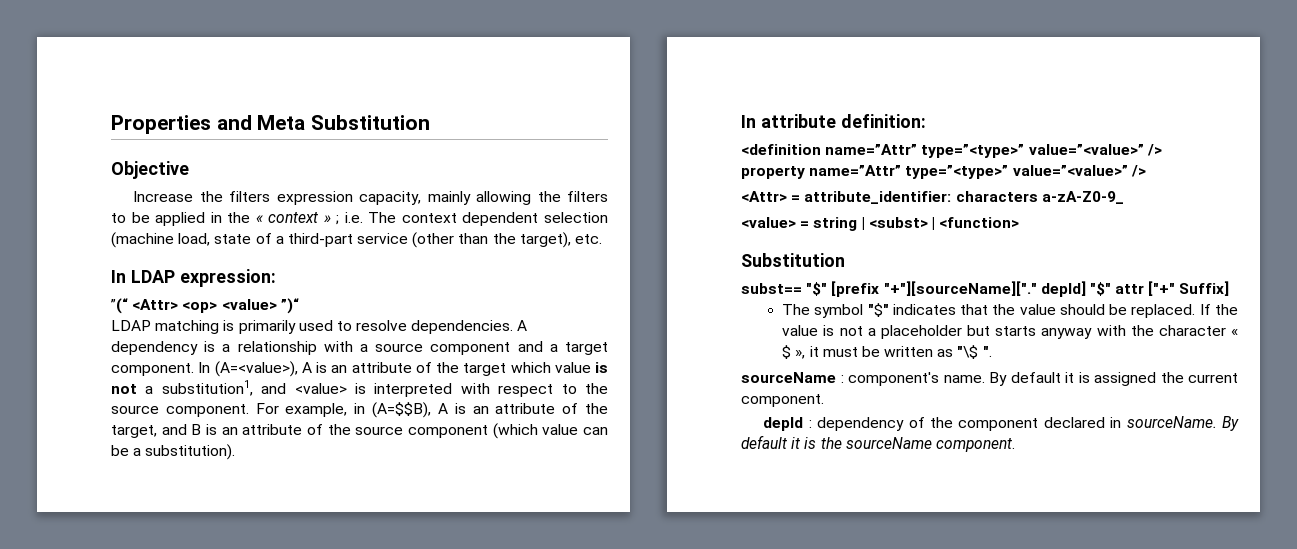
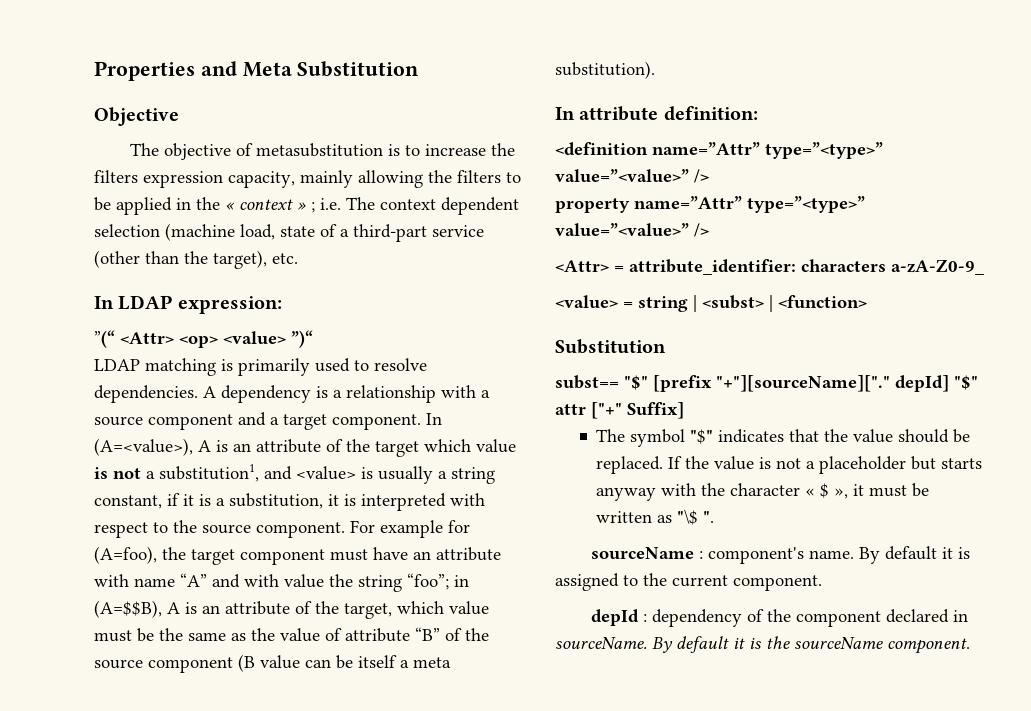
- Increase the filters expression capacity, mainly allowing the filters to be applied in the « context » ; i.e. The context dependent selection (machine load, state of a third-part service (other than the target), etc.
+ The objective of metasubstitution is to increase the filters expression capacity, mainly allowing the filters to be applied in the « context » ; i.e. The context dependent selection (machine load, state of a third-part service (other than the target), etc.
- In (A=<value>), A is an attribute of the target which value is not a substitution1, and <value> is interpreted with respect to the source component.
+ In (A=<value>), A is an attribute of the target which value is not a substitution1, and <value> is usually a string constant, if it is a substitution, it is interpreted with respect to the source component.
- For example, in (A=$$B), A is an attribute of the target, and B is an attribute of the source component (which value can be a substitution).
+ For example for (A=foo), the target component must have an attribute with name “A” and with value the string “foo”; in (A=$$B), A is an attribute of the target, which value must be the same as the value of attribute “B” of the source component (B value can be itself a meta substitution).
- By default it is assigned the current component.
+ By default it is assigned to the current component.

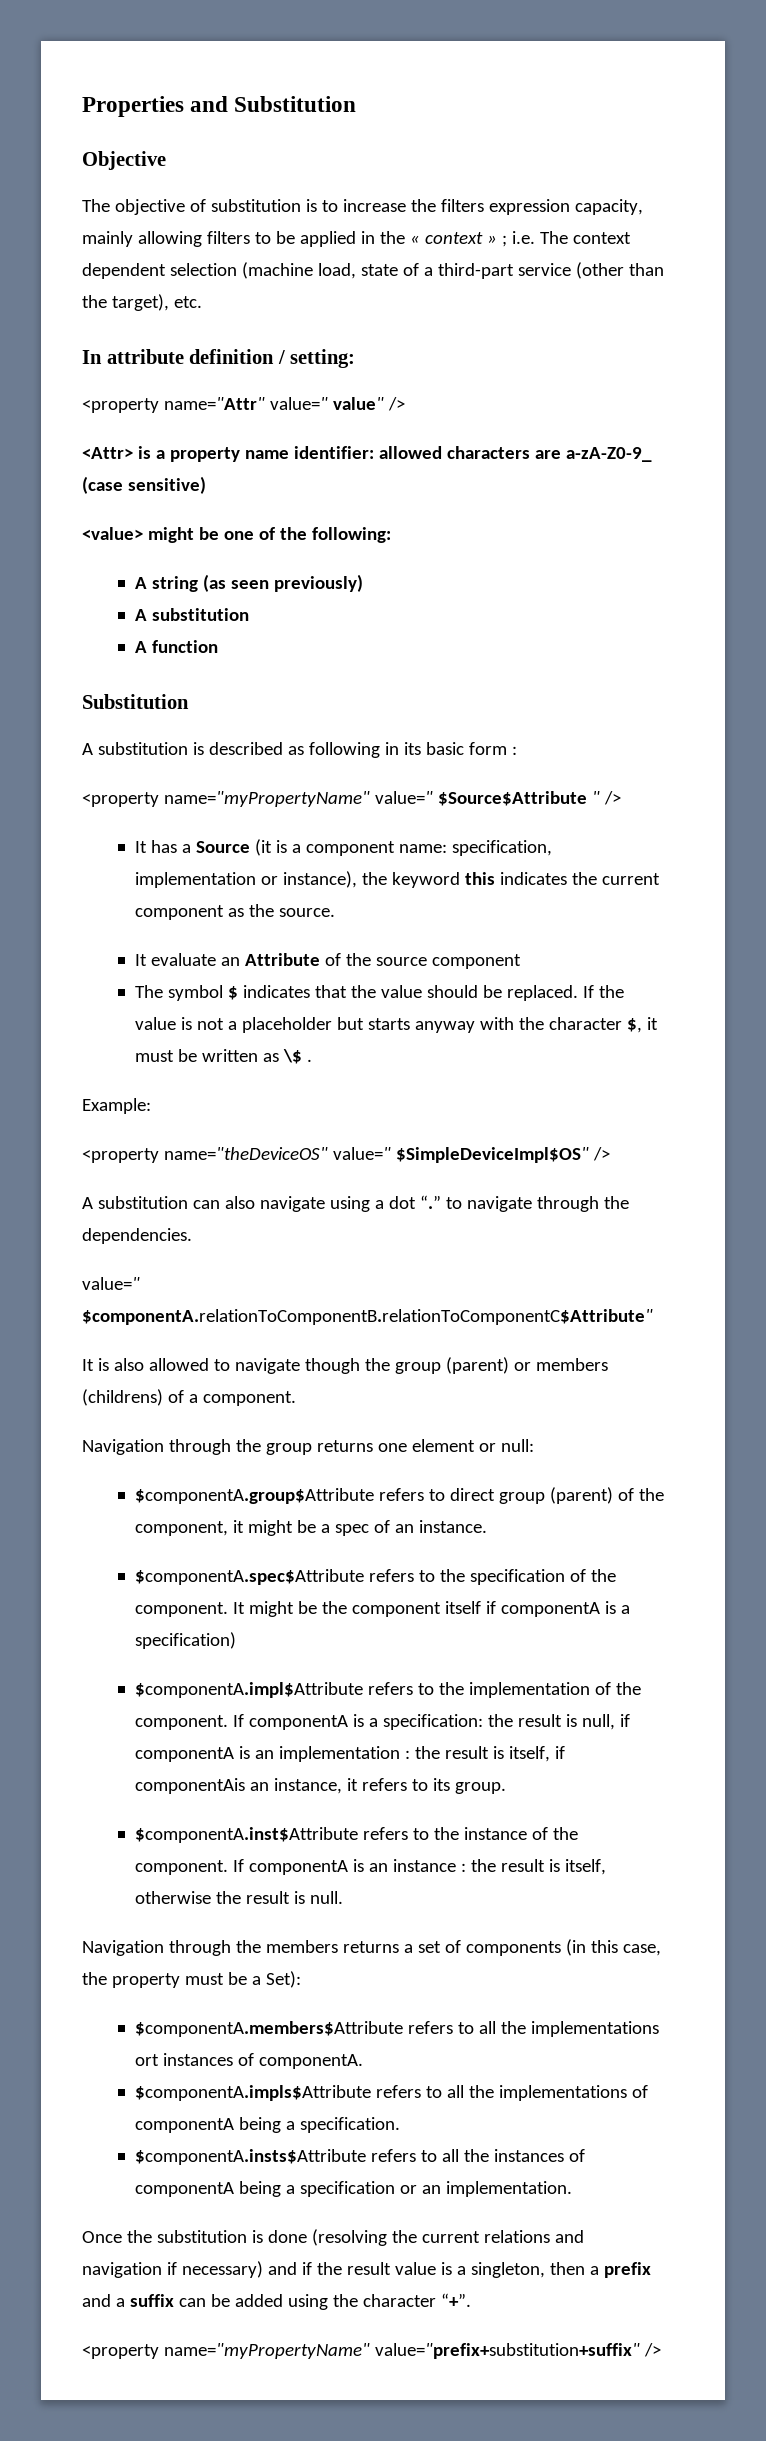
- Properties and Meta Substitution
+ Properties and Substitution
- The objective of metasubstitution is to increase the filters expression capacity, mainly allowing the filters to be applied in the « context » ; i.e. The context dependent selection (machine load, state of a third-part service (other than the target), etc.
+ The objective of substitution is to increase the filters expression capacity, mainly allowing filters to be applied in the « context » ; i.e. The context dependent selection (machine load, state of a third-part service (other than the target), etc.
- In LDAP expression:
- ”(“ <Attr> <op> <value> ”)“
- LDAP matching is primarily used to resolve dependencies. A dependency is a relationship with a source component and a target component. In (A=<value>), A is an attribute of the target which value is not a substitution1, and <value> is usually a string constant, if it is a substitution, it is interpreted with respect to the source component. For example for (A=foo), the target component must have an attribute with name “A” and with value the string “foo”; in (A=$$B), A is an attribute of the target, which value must be the same as the value of attribute “B” of the source component (B value can be itself a meta substitution).
- In attribute definition:
- <definition name=”Attr” type=”<type>” value=”<value>” />
- property name=”Attr” type=”<type>” value=”<value>” />
- <Attr> = attribute_identifier: characters a-zA-Z0-9_
- <value> = string | <subst> | <function>
+ In attribute definition / setting:
+ <property name="Attr" value=" value" />
+ <Attr> is a property name identifier: allowed characters are a-zA-Z0-9_ (case sensitive)
+ <value> might be one of the following:
+ A string (as seen previously)
+ A substitution
+ A function
  Substitution
- subst== "$" [prefix "+"][sourceName]["." depId] "$" attr ["+" Suffix]
+ A substitution is described as following in its basic form :
+ <property name="myPropertyName" value=" $Source$Attribute " />
+ It has a Source (it is a component name: specification, implementation or instance), the keyword this indicates the current component as the source.
+ It evaluate an Attribute of the source component
- The symbol "$" indicates that the value should be replaced.
+ The symbol $ indicates that the value should be replaced.
- If the value is not a placeholder but starts anyway with the character « $ », it must be written as "\$ ".
- sourceName : component's name. By default it is assigned to the current component.
- depId : dependency of the component declared in sourceName. By default it is the sourceName component.
+ If the value is not a placeholder but starts anyway with the character $, it must be written as \$ .
+ Example:
+ <property name="theDeviceOS" value=" $SimpleDeviceImpl$OS" />
+ A substitution can also navigate using a dot “.” to navigate through the dependencies.
+ value=" $componentA.relationToComponentB.relationToComponentC$Attribute"
+ It is also allowed to navigate though the group (parent) or members (childrens) of a component.
+ Navigation through the group returns one element or null:
+ $componentA.group$Attribute refers to direct group (parent) of the component, it might be a spec of an instance.
+ $componentA.spec$Attribute refers to the specification of the component. It might be the component itself if componentA is a specification)
+ $componentA.impl$Attribute refers to the implementation of the component. If componentA is a specification: the result is null, if componentA is an implementation : the result is itself, if componentAis an instance, it refers to its group.
+ $componentA.inst$Attribute refers to the instance of the component. If componentA is an instance : the result is itself, otherwise the result is null.
+ Navigation through the members returns a set of components (in this case, the property must be a Set):
+ $componentA.members$Attribute refers to all the implementations ort instances of componentA.
+ $componentA.impls$Attribute refers to all the implementations of componentA being a specification.
+ $componentA.insts$Attribute refers to all the instances of componentA being a specification or an implementation.
+ Once the substitution is done (resolving the current relations and navigation if necessary) and if the result value is a singleton, then a prefix and a suffix can be added using the character “+”.
+ <property name="myPropertyName" value="prefix+substitution+suffix" />

